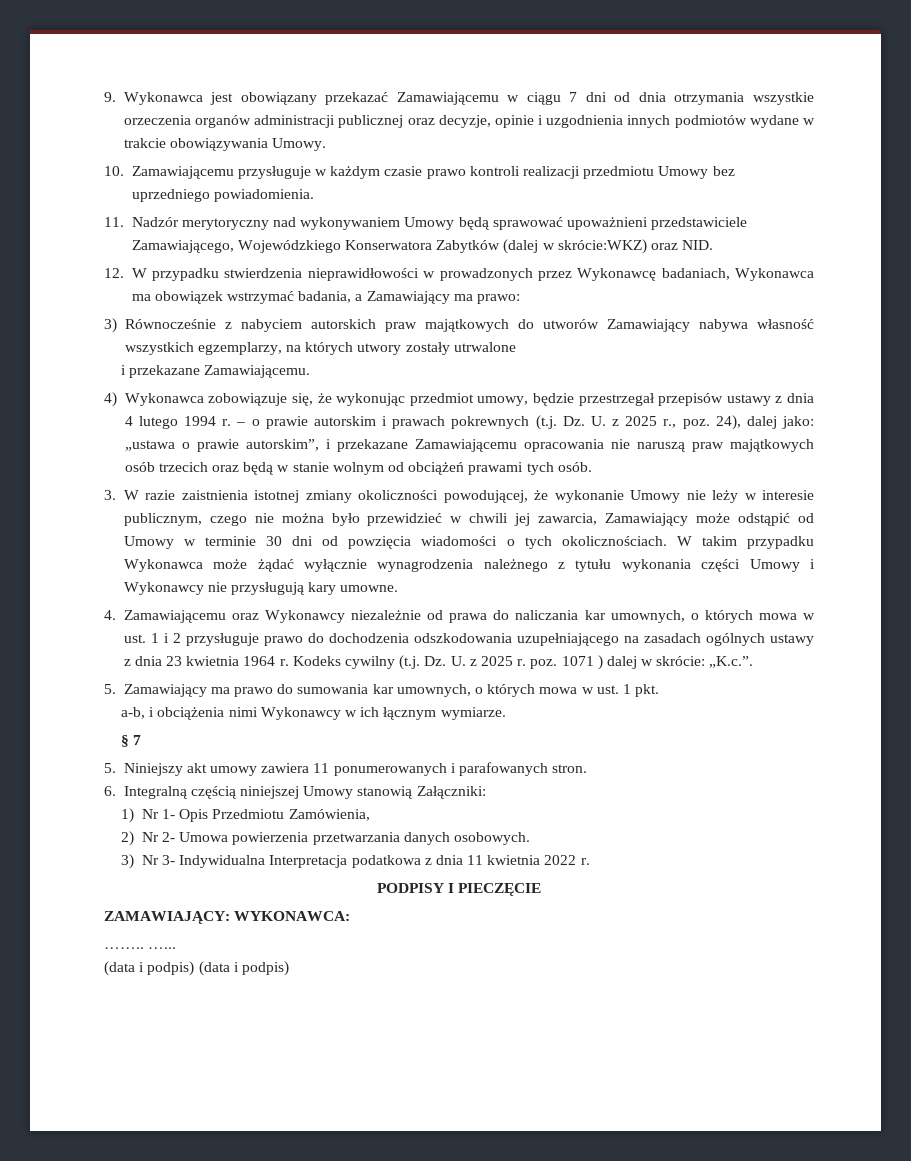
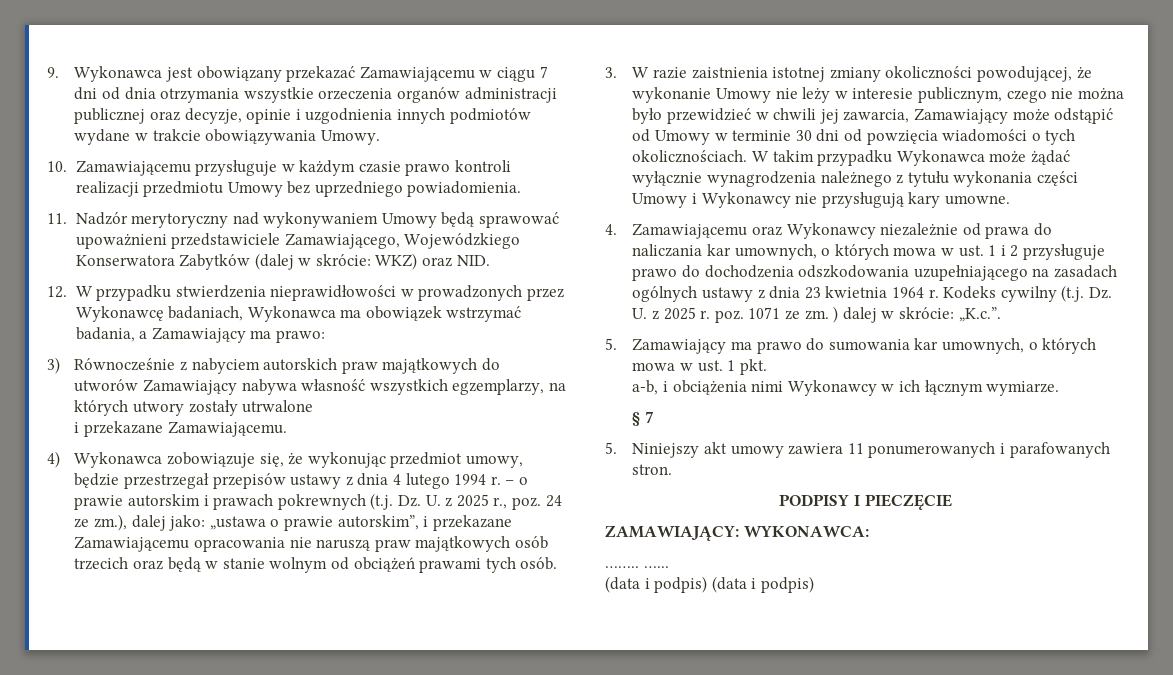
- 11. Nadzór merytoryczny nad wykonywaniem Umowy będą sprawować upoważnieni przedstawiciele Zamawiającego, Wojewódzkiego Konserwatora Zabytków (dalej w skrócie:WKZ) oraz NID.
+ 11. Nadzór merytoryczny nad wykonywaniem Umowy będą sprawować upoważnieni przedstawiciele Zamawiającego, Wojewódzkiego Konserwatora Zabytków (dalej w skrócie: WKZ) oraz NID.
- – o prawie autorskim i prawach pokrewnych (t.j. Dz. U. z 2025 r., poz. 24), dalej jako: „ustawa o prawie autorskim”, i przekazane Zamawiającemu opracowania nie naruszą praw majątkowych osób trzecich oraz będą w stanie wolnym od obciążeń prawami tych osób.
+ – o prawie autorskim i prawach pokrewnych (t.j. Dz. U. z 2025 r., poz. 24 ze zm.), dalej jako: „ustawa o prawie autorskim”, i przekazane Zamawiającemu opracowania nie naruszą praw majątkowych osób trzecich oraz będą w stanie wolnym od obciążeń prawami tych osób.
- Kodeks cywilny (t.j. Dz. U. z 2025 r. poz. 1071 ) dalej w skrócie: „K.c.”.
+ Kodeks cywilny (t.j. Dz. U. z 2025 r. poz. 1071 ze zm. ) dalej w skrócie: „K.c.”.
- 6. Integralną częścią niniejszej Umowy stanowią Załączniki:
- 1) Nr 1- Opis Przedmiotu Zamówienia,
- 2) Nr 2- Umowa powierzenia przetwarzania danych osobowych.
- 3) Nr 3- Indywidualna Interpretacja podatkowa z dnia 11 kwietnia 2022 r.

